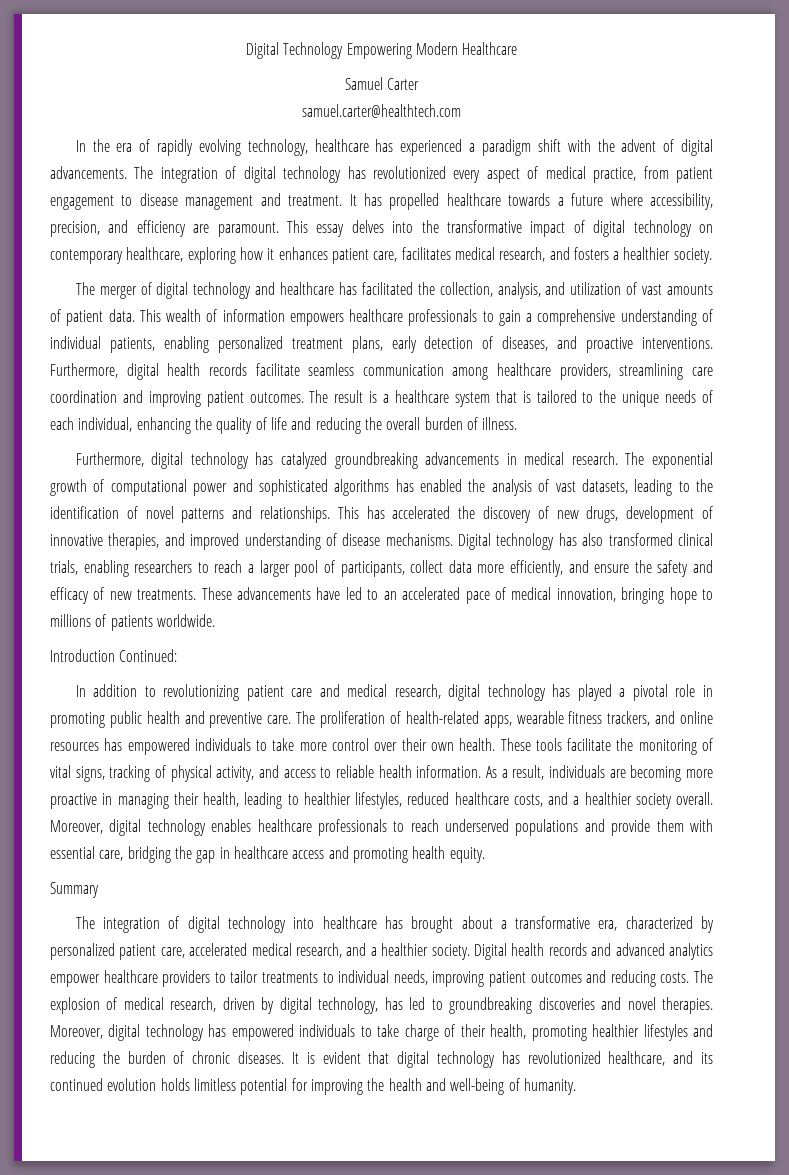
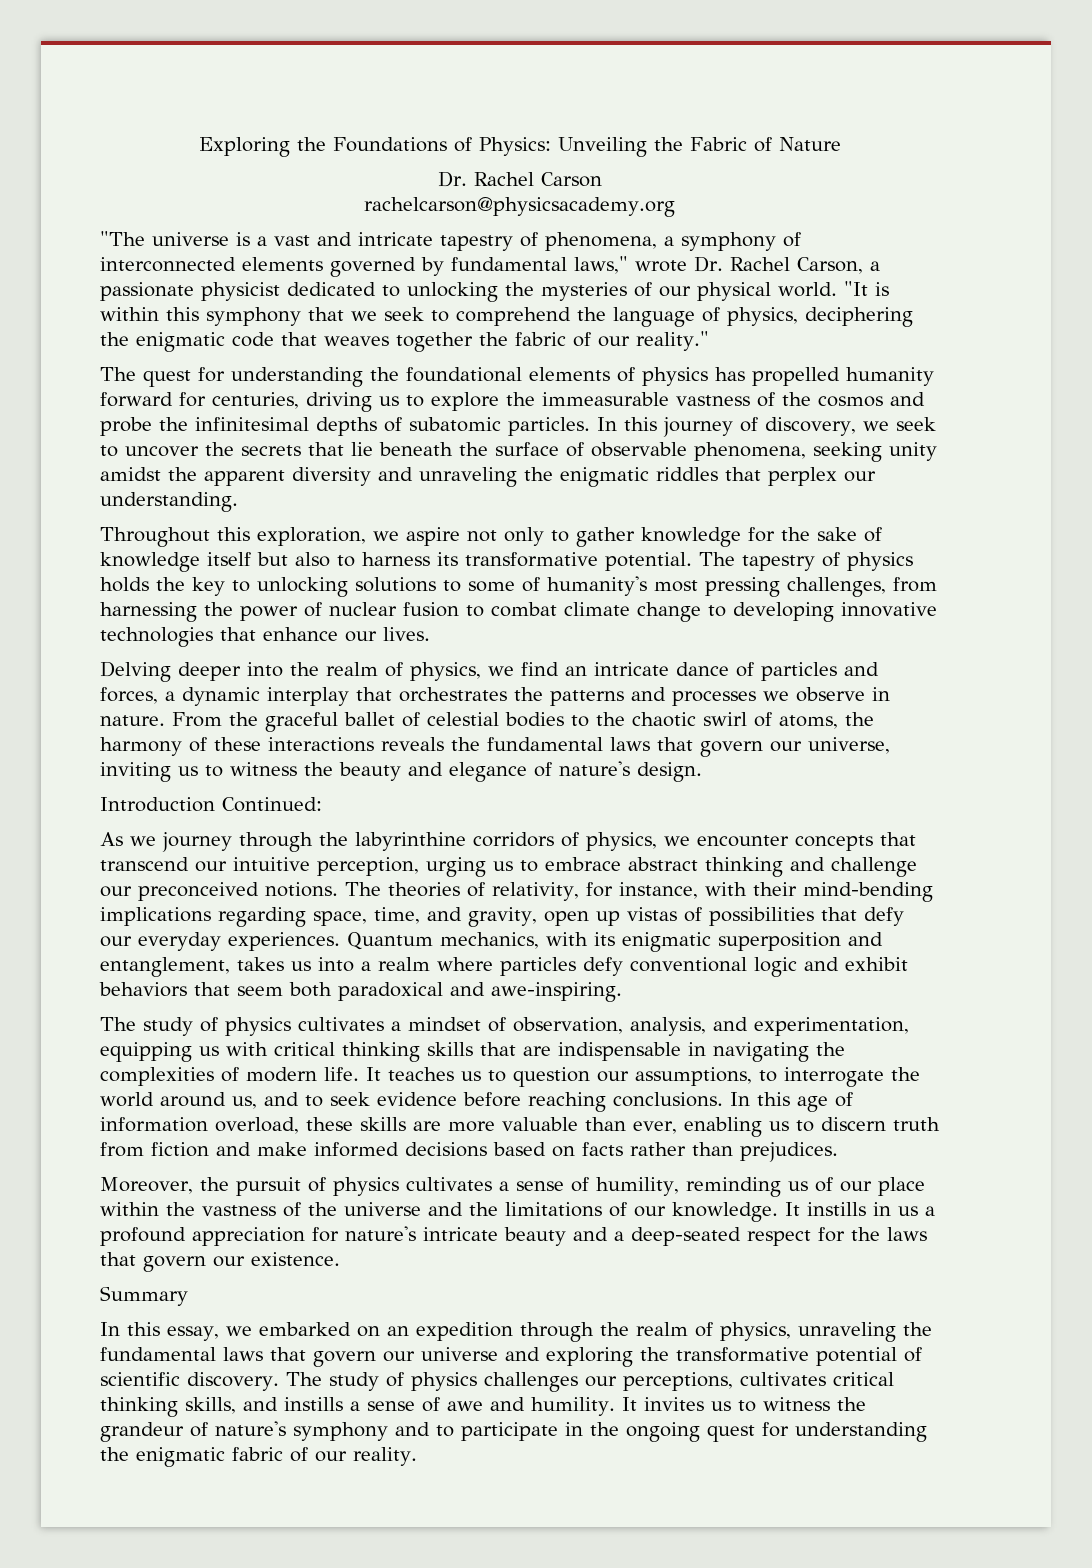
- Digital Technology Empowering Modern Healthcare
- Samuel Carter
- samuel.carter@healthtech.com
- In the era of rapidly evolving technology, healthcare has experienced a paradigm shift with the advent of digital advancements. The integration of digital technology has revolutionized every aspect of medical practice, from patient engagement to disease management and treatment. It has propelled healthcare towards a future where accessibility, precision, and efficiency are paramount. This essay delves into the transformative impact of digital technology on contemporary healthcare, exploring how it enhances patient care, facilitates medical research, and fosters a healthier society.
- The merger of digital technology and healthcare has facilitated the collection, analysis, and utilization of vast amounts of patient data. This wealth of information empowers healthcare professionals to gain a comprehensive understanding of individual patients, enabling personalized treatment plans, early detection of diseases, and proactive interventions. Furthermore, digital health records facilitate seamless communication among healthcare providers, streamlining care coordination and improving patient outcomes. The result is a healthcare system that is tailored to the unique needs of each individual, enhancing the quality of life and reducing the overall burden of illness.
- Furthermore, digital technology has catalyzed groundbreaking advancements in medical research. The exponential growth of computational power and sophisticated algorithms has enabled the analysis of vast datasets, leading to the identification of novel patterns and relationships. This has accelerated the discovery of new drugs, development of innovative therapies, and improved understanding of disease mechanisms. Digital technology has also transformed clinical trials, enabling researchers to reach a larger pool of participants, collect data more efficiently, and ensure the safety and efficacy of new treatments. These advancements have led to an accelerated pace of medical innovation, bringing hope to millions of patients worldwide.
+ Exploring the Foundations of Physics: Unveiling the Fabric of Nature
+ Dr. Rachel Carson
+ rachelcarson@physicsacademy.org
+ "The universe is a vast and intricate tapestry of phenomena, a symphony of interconnected elements governed by fundamental laws," wrote Dr. Rachel Carson, a passionate physicist dedicated to unlocking the mysteries of our physical world. "It is within this symphony that we seek to comprehend the language of physics, deciphering the enigmatic code that weaves together the fabric of our reality."
+ The quest for understanding the foundational elements of physics has propelled humanity forward for centuries, driving us to explore the immeasurable vastness of the cosmos and probe the infinitesimal depths of subatomic particles. In this journey of discovery, we seek to uncover the secrets that lie beneath the surface of observable phenomena, seeking unity amidst the apparent diversity and unraveling the enigmatic riddles that perplex our understanding.
+ Throughout this exploration, we aspire not only to gather knowledge for the sake of knowledge itself but also to harness its transformative potential. The tapestry of physics holds the key to unlocking solutions to some of humanity's most pressing challenges, from harnessing the power of nuclear fusion to combat climate change to developing innovative technologies that enhance our lives.
+ Delving deeper into the realm of physics, we find an intricate dance of particles and forces, a dynamic interplay that orchestrates the patterns and processes we observe in nature. From the graceful ballet of celestial bodies to the chaotic swirl of atoms, the harmony of these interactions reveals the fundamental laws that govern our universe, inviting us to witness the beauty and elegance of nature's design.
  Introduction Continued:
- In addition to revolutionizing patient care and medical research, digital technology has played a pivotal role in promoting public health and preventive care. The proliferation of health-related apps, wearable fitness trackers, and online resources has empowered individuals to take more control over their own health. These tools facilitate the monitoring of vital signs, tracking of physical activity, and access to reliable health information. As a result, individuals are becoming more proactive in managing their health, leading to healthier lifestyles, reduced healthcare costs, and a healthier society overall. Moreover, digital technology enables healthcare professionals to reach underserved populations and provide them with essential care, bridging the gap in healthcare access and promoting health equity.
+ As we journey through the labyrinthine corridors of physics, we encounter concepts that transcend our intuitive perception, urging us to embrace abstract thinking and challenge our preconceived notions. The theories of relativity, for instance, with their mind-bending implications regarding space, time, and gravity, open up vistas of possibilities that defy our everyday experiences. Quantum mechanics, with its enigmatic superposition and entanglement, takes us into a realm where particles defy conventional logic and exhibit behaviors that seem both paradoxical and awe-inspiring.
+ The study of physics cultivates a mindset of observation, analysis, and experimentation, equipping us with critical thinking skills that are indispensable in navigating the complexities of modern life. It teaches us to question our assumptions, to interrogate the world around us, and to seek evidence before reaching conclusions. In this age of information overload, these skills are more valuable than ever, enabling us to discern truth from fiction and make informed decisions based on facts rather than prejudices.
+ Moreover, the pursuit of physics cultivates a sense of humility, reminding us of our place within the vastness of the universe and the limitations of our knowledge. It instills in us a profound appreciation for nature's intricate beauty and a deep-seated respect for the laws that govern our existence.
  Summary
- The integration of digital technology into healthcare has brought about a transformative era, characterized by personalized patient care, accelerated medical research, and a healthier society. Digital health records and advanced analytics empower healthcare providers to tailor treatments to individual needs, improving patient outcomes and reducing costs. The explosion of medical research, driven by digital technology, has led to groundbreaking discoveries and novel therapies. Moreover, digital technology has empowered individuals to take charge of their health, promoting healthier lifestyles and reducing the burden of chronic diseases. It is evident that digital technology has revolutionized healthcare, and its continued evolution holds limitless potential for improving the health and well-being of humanity.
+ In this essay, we embarked on an expedition through the realm of physics, unraveling the fundamental laws that govern our universe and exploring the transformative potential of scientific discovery. The study of physics challenges our perceptions, cultivates critical thinking skills, and instills a sense of awe and humility. It invites us to witness the grandeur of nature's symphony and to participate in the ongoing quest for understanding the enigmatic fabric of our reality.

